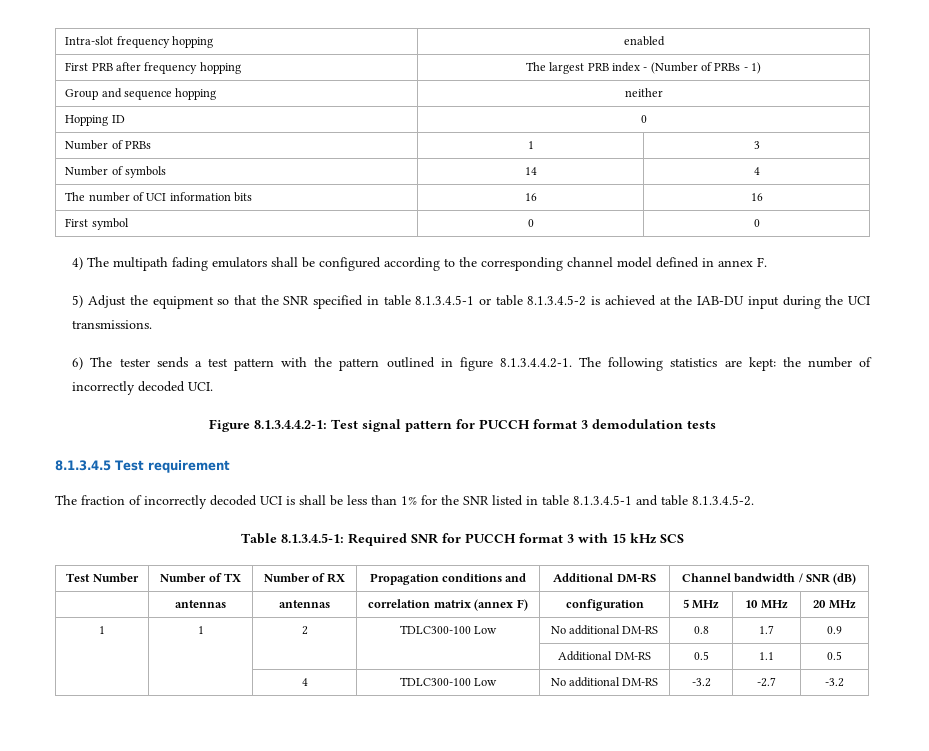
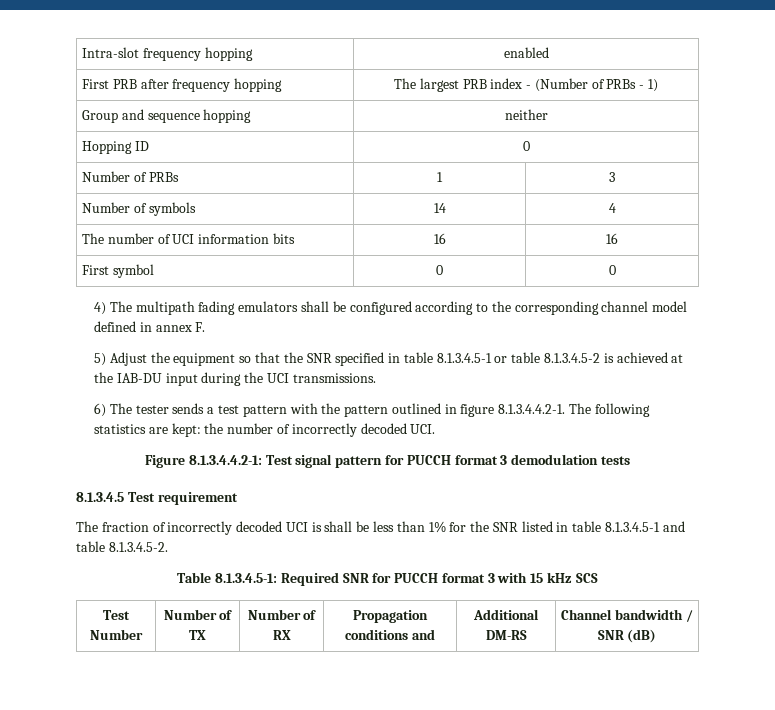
- | antennas | antennas | correlation matrix (annex F) | configuration | 5 MHz | 10 MHz | 20 MHz
- 1 | 1 | 2 | TDLC300-100 Low | No additional DM-RS | 0.8 | 1.7 | 0.9
- | | | | Additional DM-RS | 0.5 | 1.1 | 0.5
- | | 4 | TDLC300-100 Low | No additional DM-RS | -3.2 | -2.7 | -3.2

